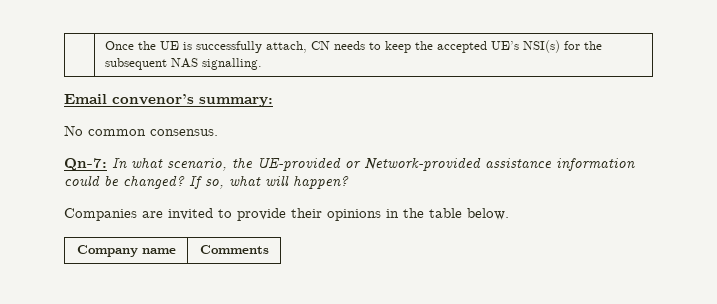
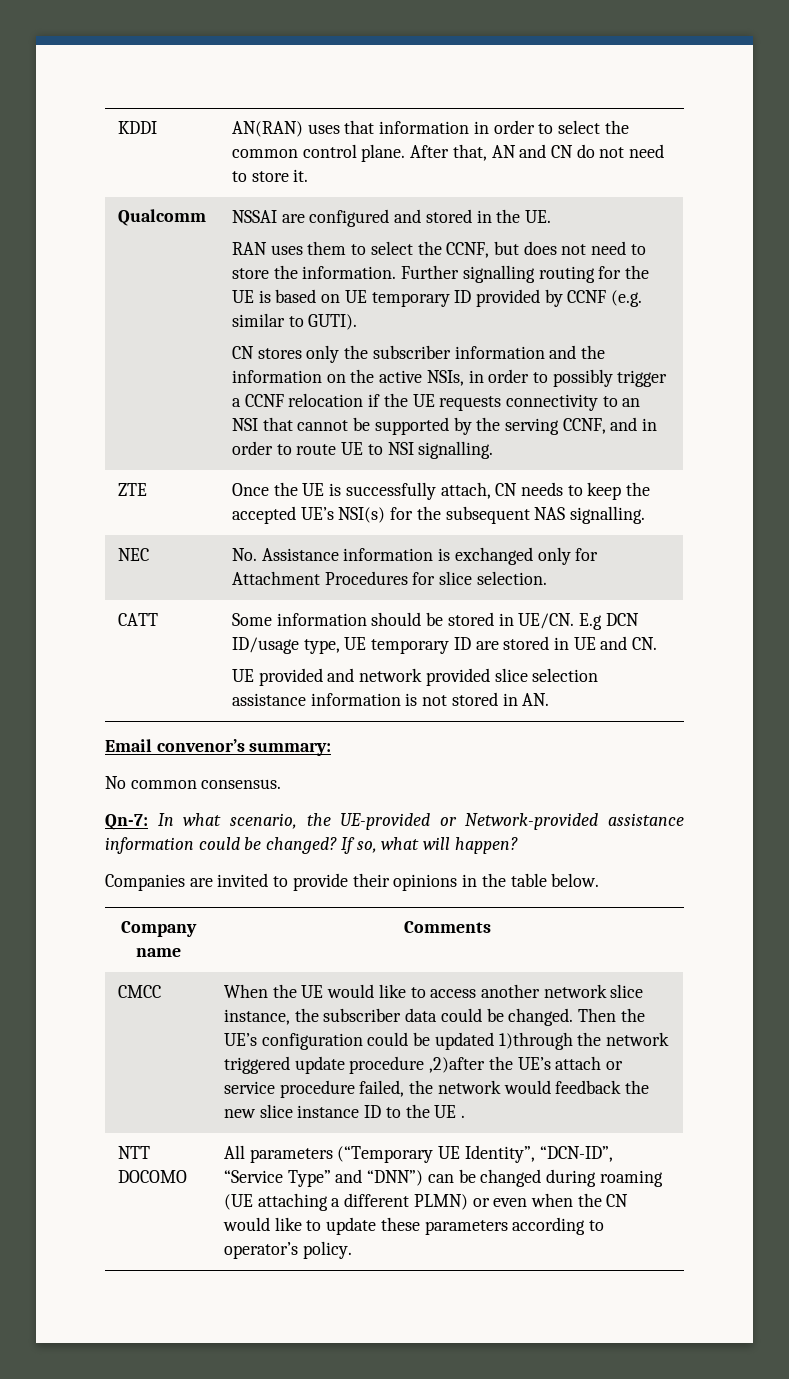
- | Once the UE is successfully attach, CN needs to keep the accepted UE’s NSI(s) for the subsequent NAS signalling.
+ KDDI | AN(RAN) uses that information in order to select the common control plane. After that, AN and CN do not need to store it.
+ Qualcomm | NSSAI are configured and stored in the UE.
+ RAN uses them to select the CCNF, but does not need to store the information. Further signalling routing for the UE is based on UE temporary ID provided by CCNF (e.g. similar to GUTI).
+ CN stores only the subscriber information and the information on the active NSIs, in order to possibly trigger a CCNF relocation if the UE requests connectivity to an NSI that cannot be supported by the serving CCNF, and in order to route UE to NSI signalling.
+ ZTE | Once the UE is successfully attach, CN needs to keep the accepted UE’s NSI(s) for the subsequent NAS signalling.
+ NEC | No. Assistance information is exchanged only for Attachment Procedures for slice selection.
+ CATT | Some information should be stored in UE/CN. E.g DCN ID/usage type, UE temporary ID are stored in UE and CN.
+ UE provided and network provided slice selection assistance information is not stored in AN.
+ CMCC | When the UE would like to access another network slice instance, the subscriber data could be changed. Then the UE’s configuration could be updated 1)through the network triggered update procedure ,2)after the UE’s attach or service procedure failed, the network would feedback the new slice instance ID to the UE .
+ NTT DOCOMO | All parameters (“Temporary UE Identity”, “DCN-ID”, “Service Type” and “DNN”) can be changed during roaming (UE attaching a different PLMN) or even when the CN would like to update these parameters according to operator’s policy.

